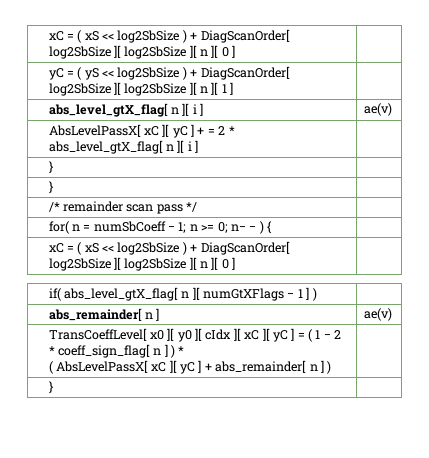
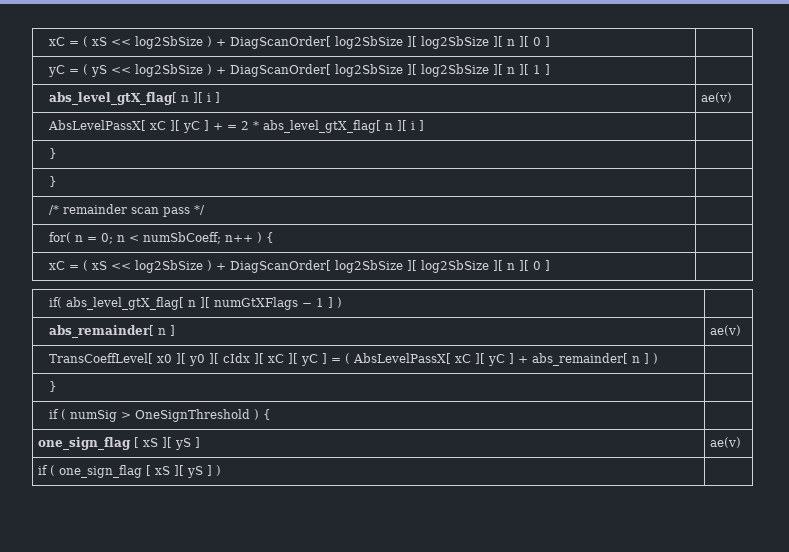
- for( n = numSbCoeff − 1; n >= 0; n− − ) { |
+ for( n = 0; n < numSbCoeff; n++ ) { |
- TransCoeffLevel[ x0 ][ y0 ][ cIdx ][ xC ][ yC ] = ( 1 − 2 * coeff_sign_flag[ n ] ) *
- ( AbsLevelPassX[ xC ][ yC ] + abs_remainder[ n ] ) |
+ TransCoeffLevel[ x0 ][ y0 ][ cIdx ][ xC ][ yC ] = ( AbsLevelPassX[ xC ][ yC ] + abs_remainder[ n ] ) |
+ if ( numSig > OneSignThreshold ) { |
+ one_sign_flag [ xS ][ yS ] | ae(v)
+ if ( one_sign_flag [ xS ][ yS ] ) |

